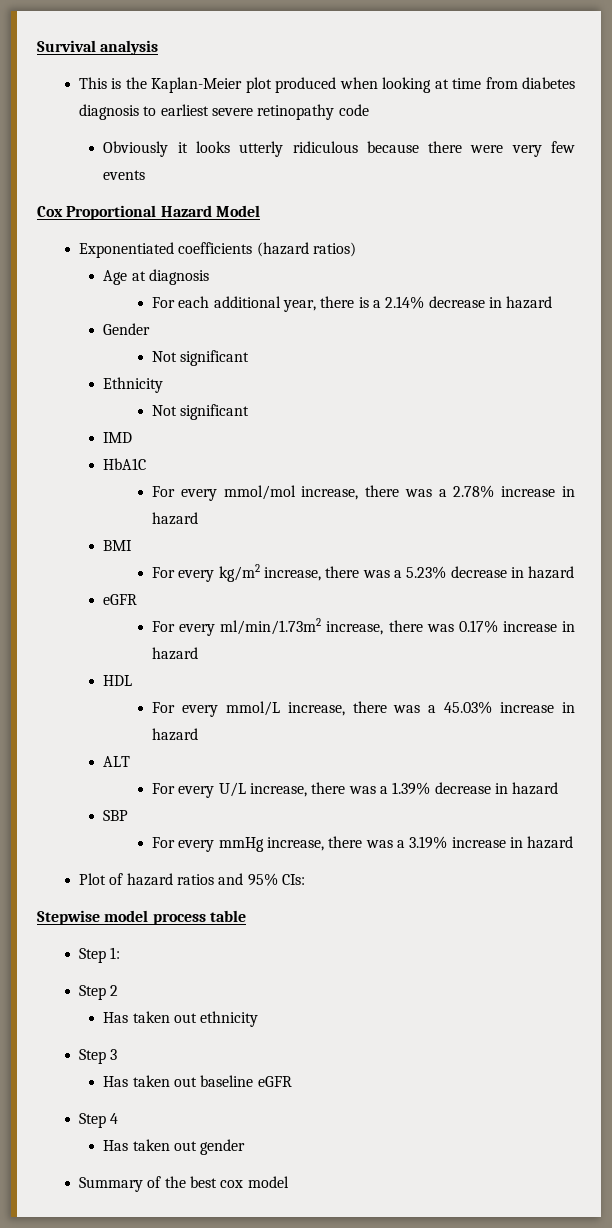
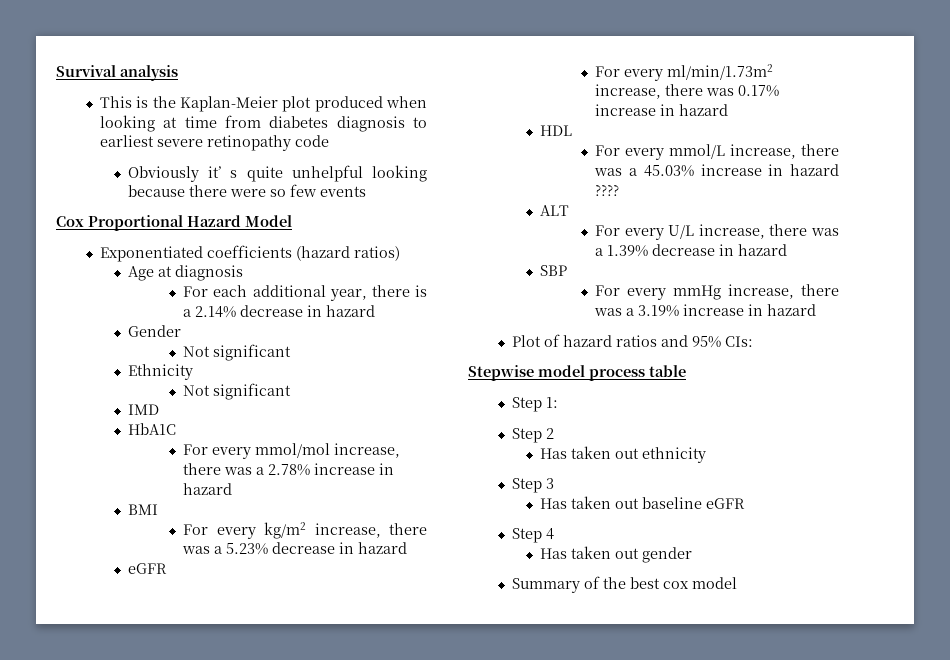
- Obviously it looks utterly ridiculous because there were very few events
+ Obviously it’ s quite unhelpful looking because there were so few events
- For every mmol/L increase, there was a 45.03% increase in hazard
+ For every mmol/L increase, there was a 45.03% increase in hazard ????

